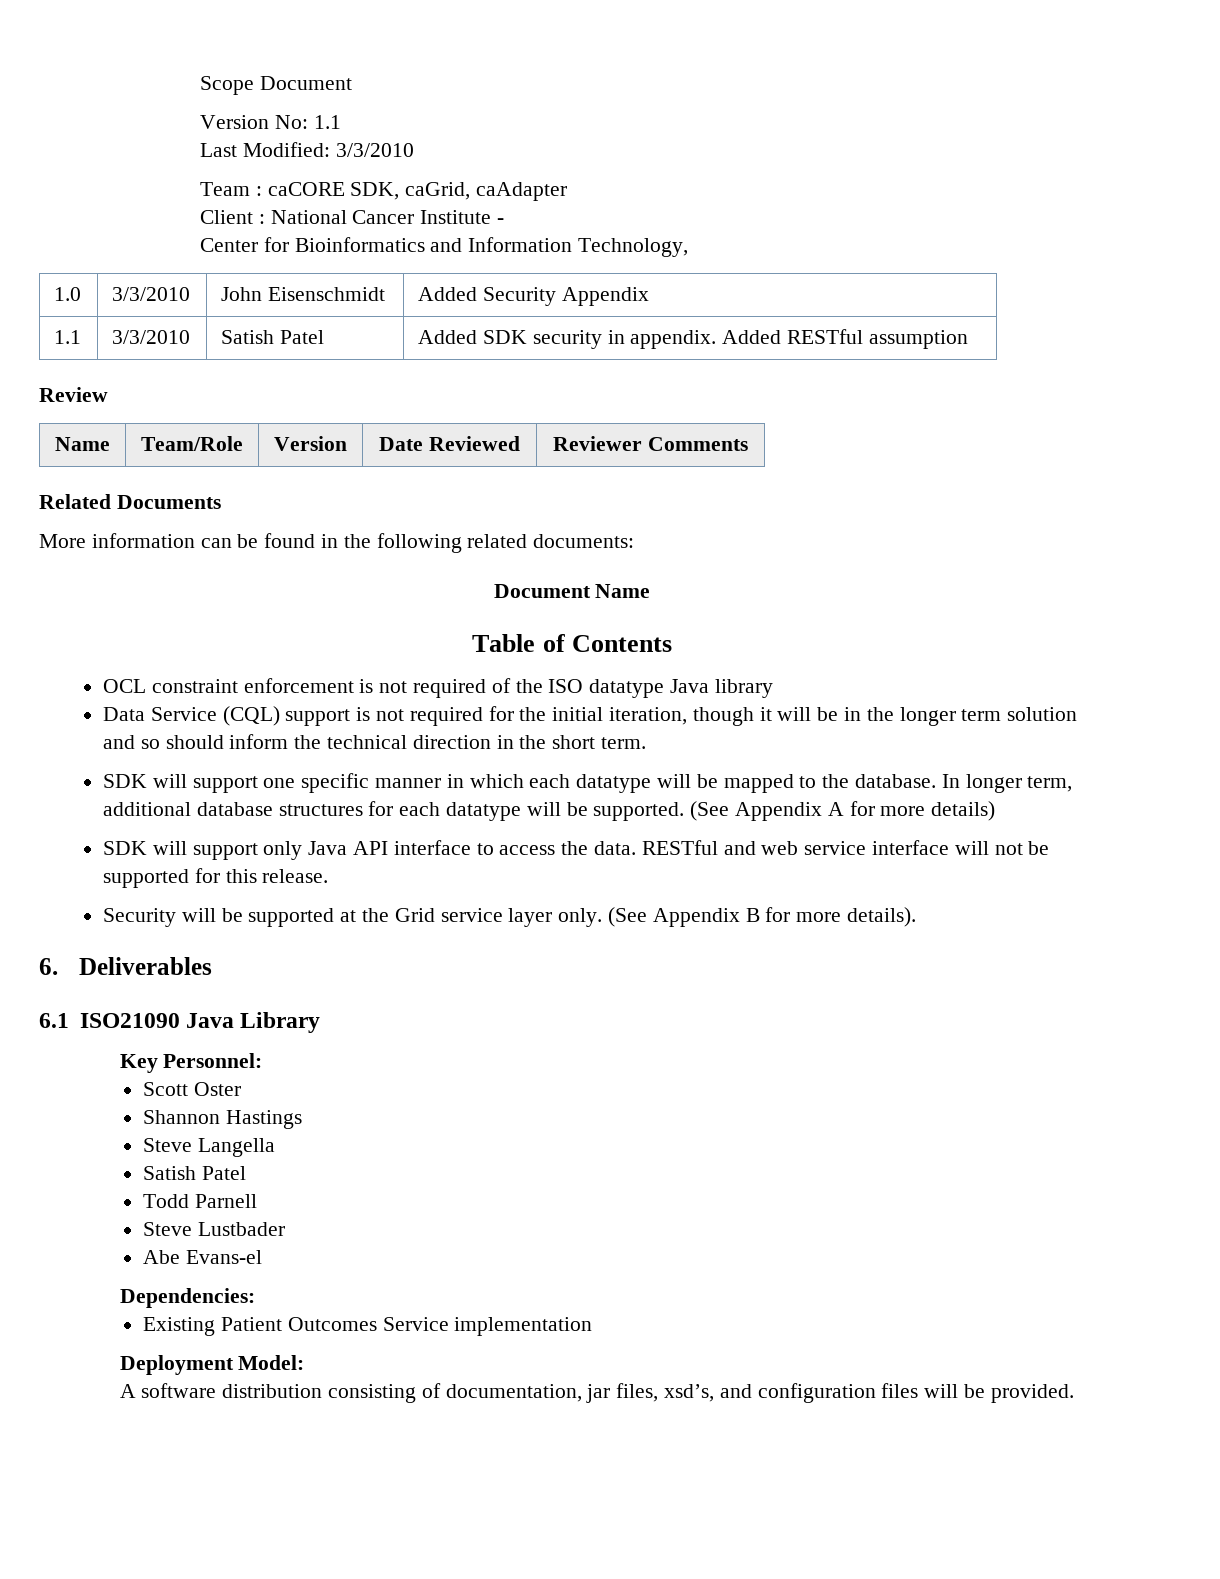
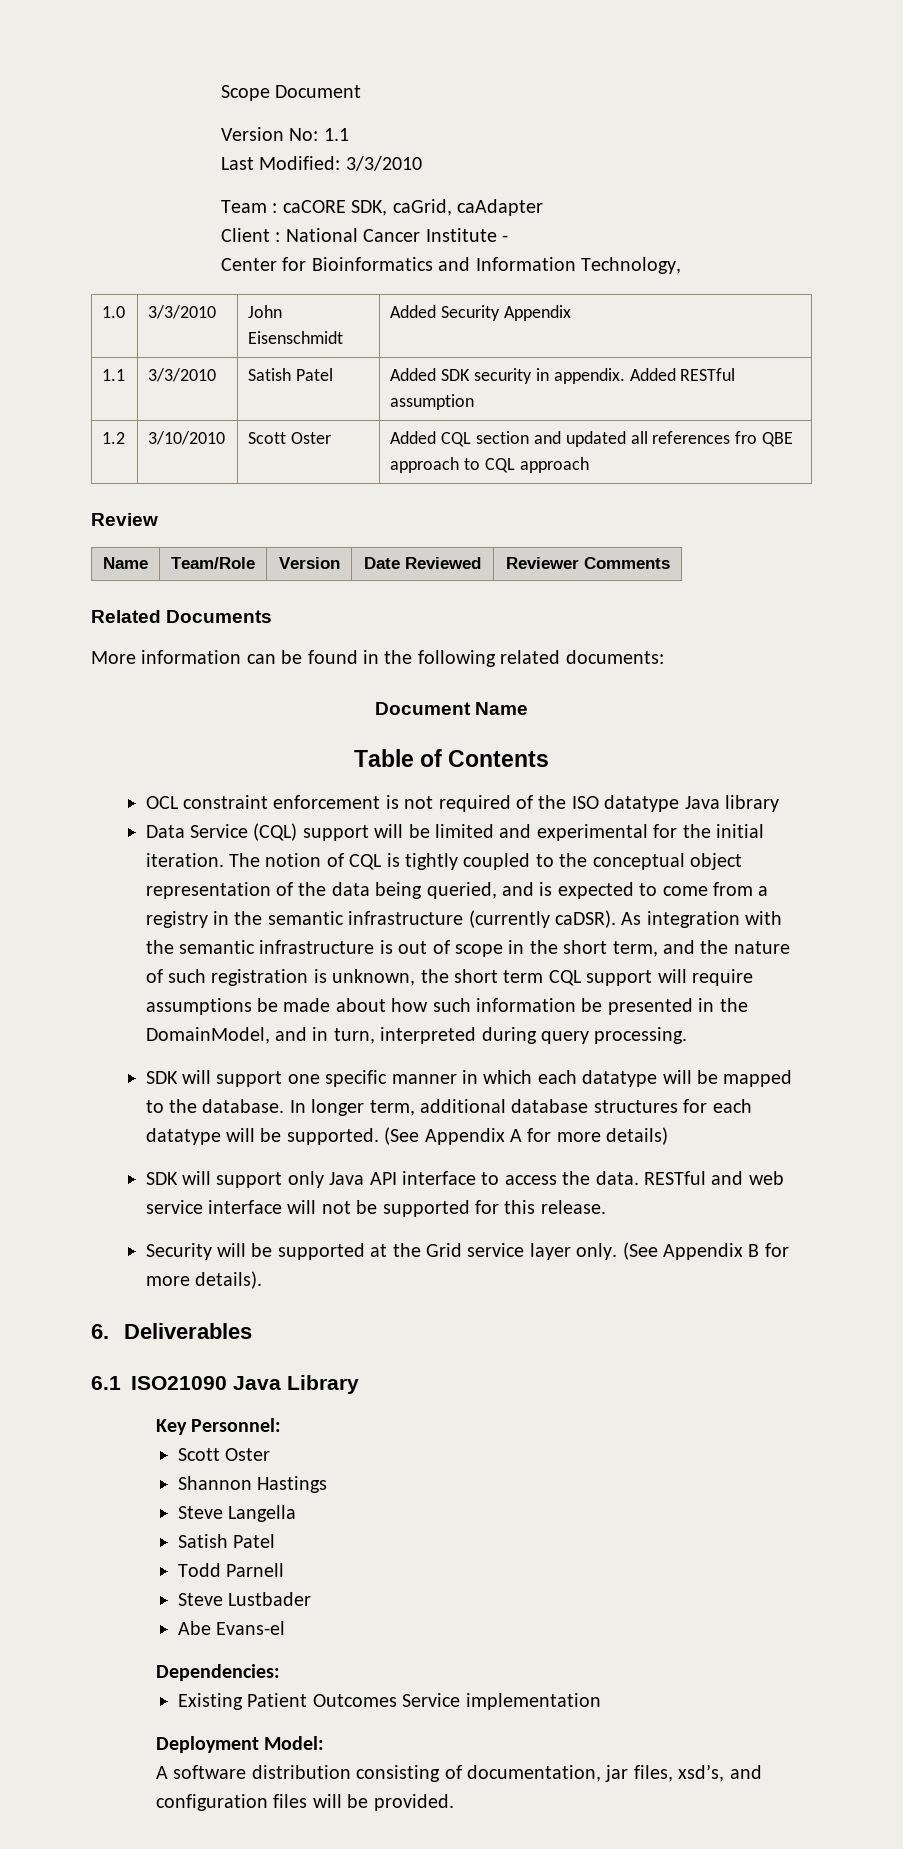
+ 1.2 | 3/10/2010 | Scott Oster | Added CQL section and updated all references fro QBE approach to CQL approach
- Data Service (CQL) support is not required for the initial iteration, though it will be in the longer term solution and so should inform the technical direction in the short term.
+ Data Service (CQL) support will be limited and experimental for the initial iteration. The notion of CQL is tightly coupled to the conceptual object representation of the data being queried, and is expected to come from a registry in the semantic infrastructure (currently caDSR). As integration with the semantic infrastructure is out of scope in the short term, and the nature of such registration is unknown, the short term CQL support will require assumptions be made about how such information be presented in the DomainModel, and in turn, interpreted during query processing.

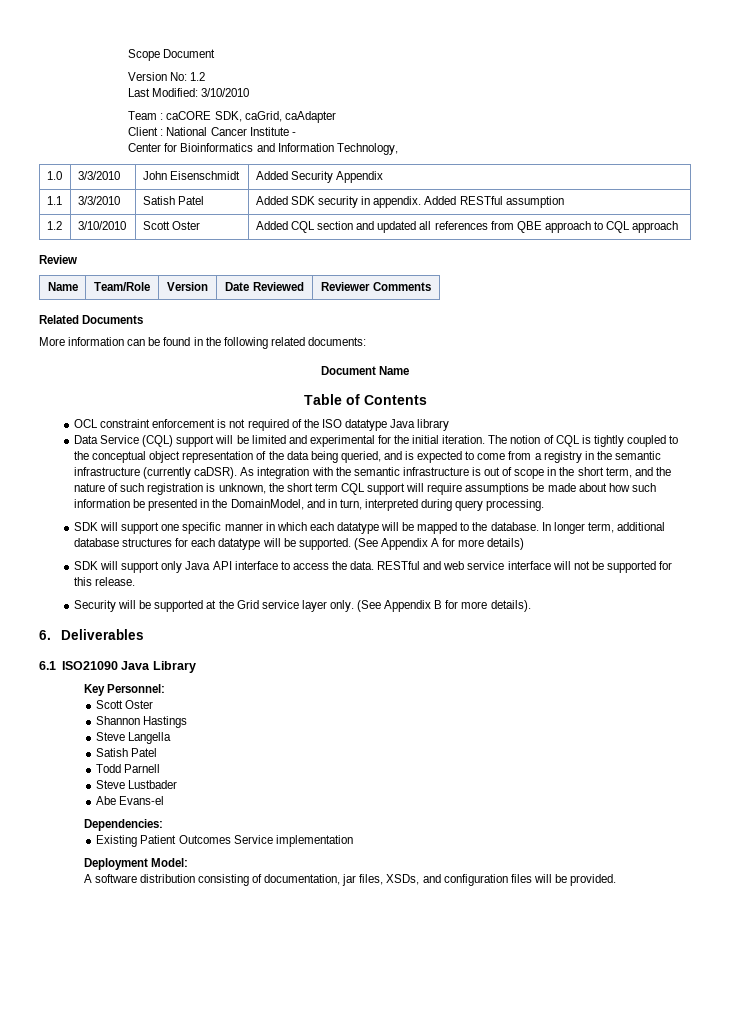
- Version No: 1.1
+ Version No: 1.2
- Last Modified: 3/3/2010
+ Last Modified: 3/10/2010
- 1.2 | 3/10/2010 | Scott Oster | Added CQL section and updated all references fro QBE approach to CQL approach
+ 1.2 | 3/10/2010 | Scott Oster | Added CQL section and updated all references from QBE approach to CQL approach
- A software distribution consisting of documentation, jar files, xsd’s, and configuration files will be provided.
+ A software distribution consisting of documentation, jar files, XSDs, and configuration files will be provided.

